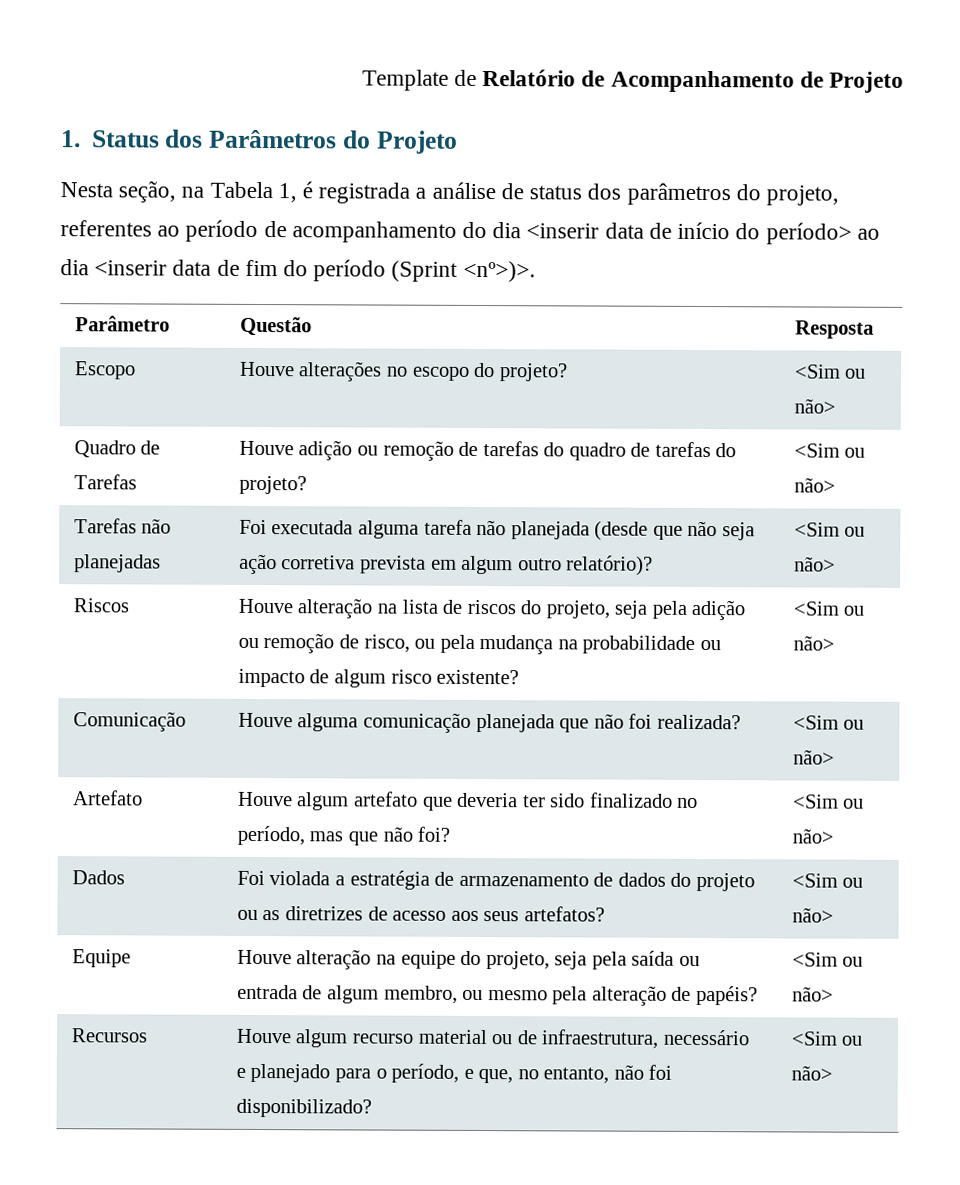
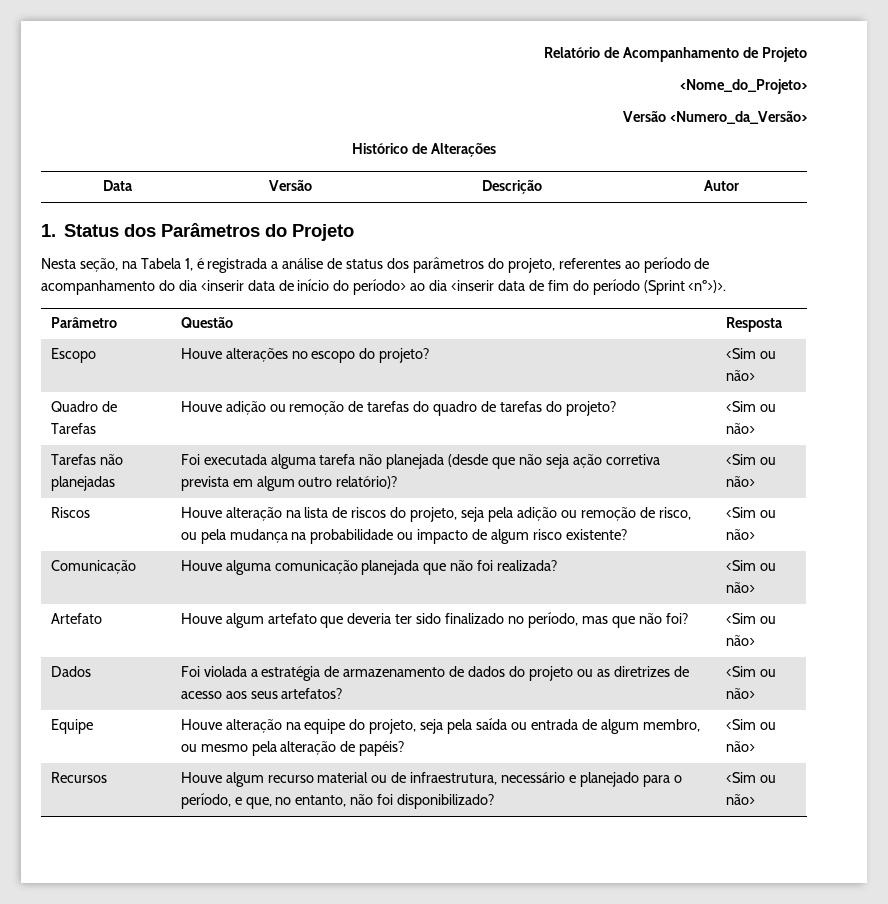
- Template de Relatório de Acompanhamento de Projeto
+ Relatório de Acompanhamento de Projeto
+ <Nome_do_Projeto>
+ Versão <Numero_da_Versão>
+ Histórico de Alterações
+ Data | Versão | Descrição | Autor

